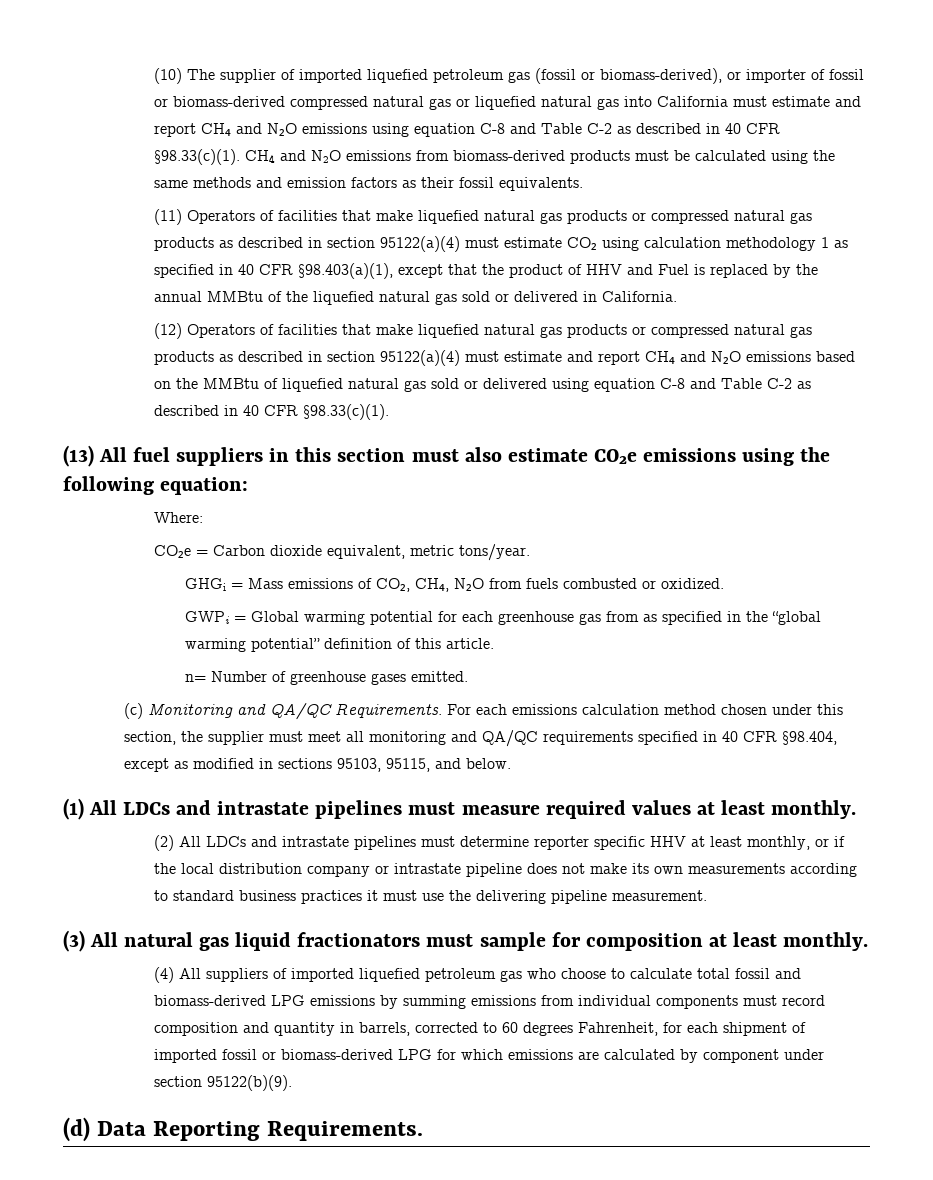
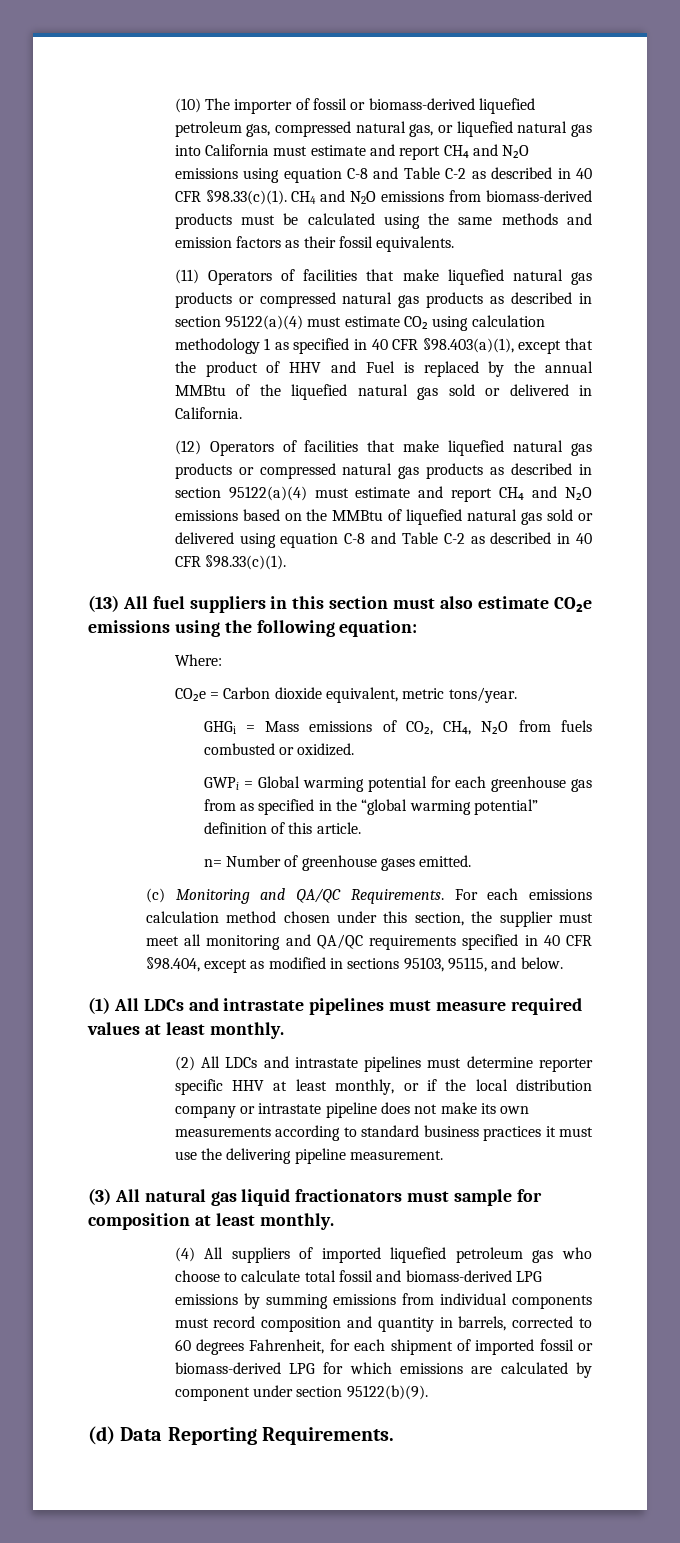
- (10) The supplier of imported liquefied petroleum gas (fossil or biomass-derived), or importer of fossil or biomass-derived compressed natural gas or liquefied natural gas into California must estimate and report CH₄ and N₂O emissions using equation C-8 and Table C-2 as described in 40 CFR §98.33(c)(1). CH4 and N2O emissions from biomass-derived products must be calculated using the same methods and emission factors as their fossil equivalents.
+ (10) The importer of fossil or biomass-derived liquefied petroleum gas, compressed natural gas, or liquefied natural gas into California must estimate and report CH₄ and N₂O emissions using equation C-8 and Table C-2 as described in 40 CFR §98.33(c)(1). CH4 and N2O emissions from biomass-derived products must be calculated using the same methods and emission factors as their fossil equivalents.

